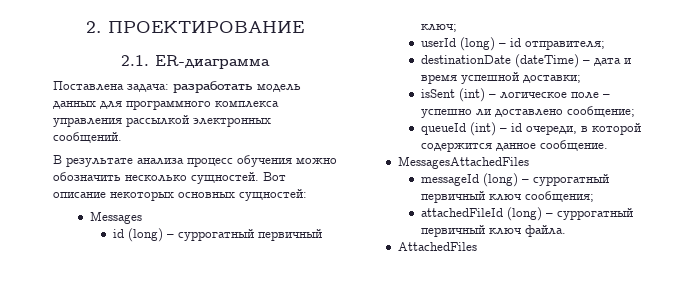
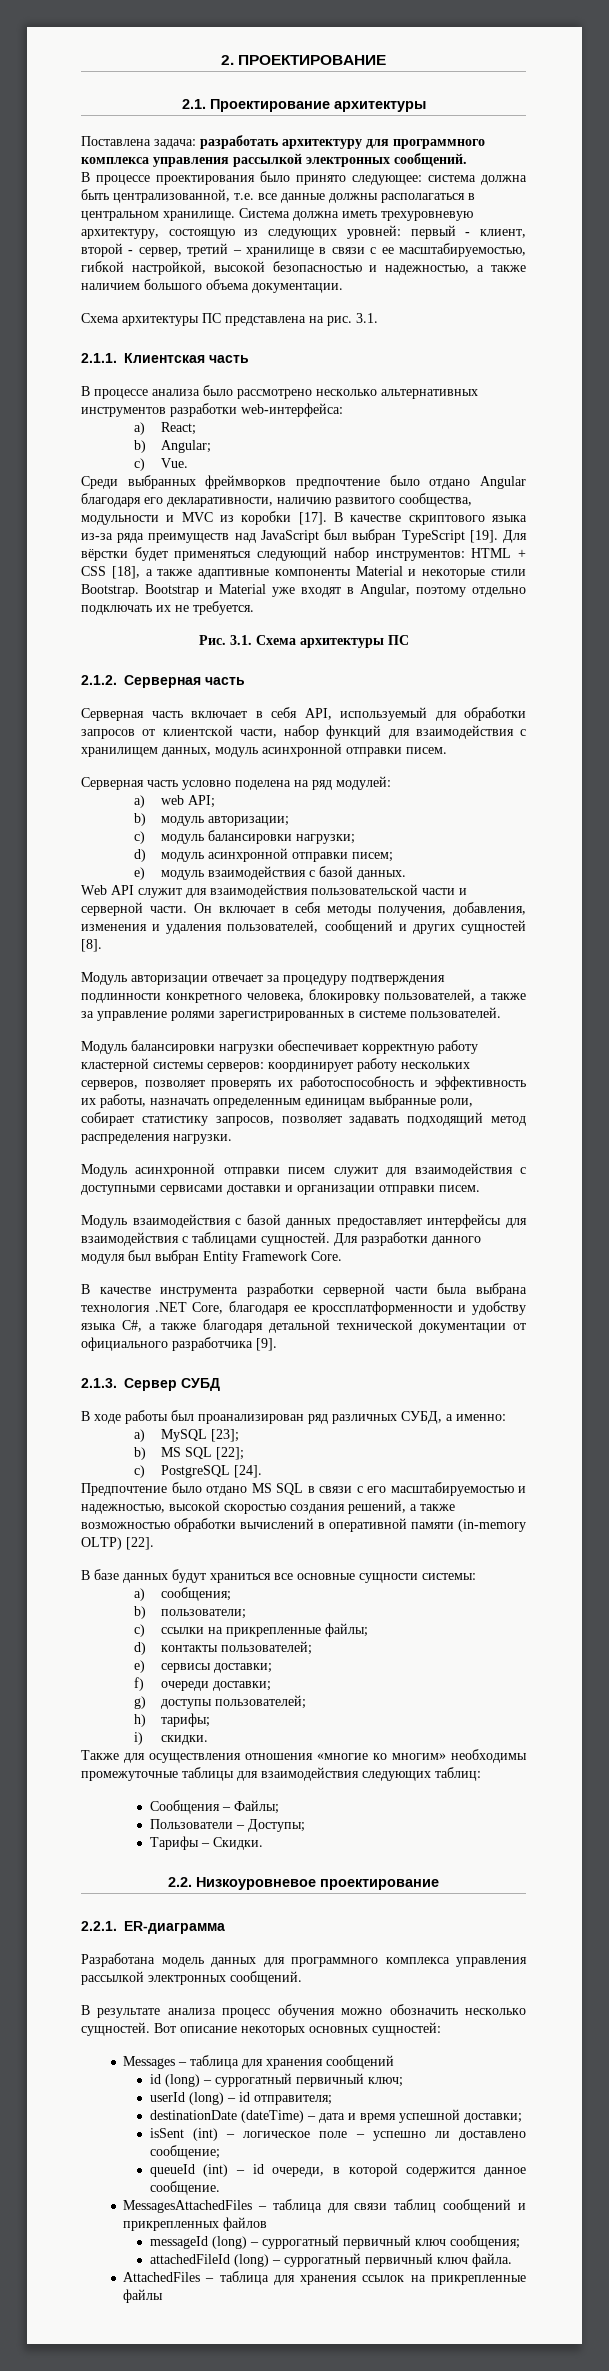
- 2.1. ER-диаграмма
+ 2.1. Проектирование архитектуры
- Поставлена задача: разработать модель данных для программного комплекса управления рассылкой электронных сообщений.
+ Поставлена задача: разработать архитектуру для программного комплекса управления рассылкой электронных сообщений.
+ В процессе проектирования было принято следующее: система должна быть централизованной, т.е. все данные должны располагаться в центральном хранилище. Система должна иметь трехуровневую архитектуру, состоящую из следующих уровней: первый - клиент, второй - сервер, третий – хранилище в связи с ее масштабируемостью, гибкой настройкой, высокой безопасностью и надежностью, а также наличием большого объема документации.
+ Схема архитектуры ПС представлена на рис. 3.1.
+ 2.1.1. Клиентская часть
+ В процессе анализа было рассмотрено несколько альтернативных инструментов разработки web-интерфейса:
+ a) React;
+ b) Angular;
+ c) Vue.
+ Среди выбранных фреймворков предпочтение было отдано Angular благодаря его декларативности, наличию развитого сообщества, модульности и MVC из коробки [17]. В качестве скриптового языка из-за ряда преимуществ над JavaScript был выбран TypeScript [19]. Для вёрстки будет применяться следующий набор инструментов: HTML + CSS [18], а также адаптивные компоненты Material и некоторые стили Bootstrap. Bootstrap и Material уже входят в Angular, поэтому отдельно подключать их не требуется.
+ Рис. 3.1. Схема архитектуры ПС
+ 2.1.2. Серверная часть
+ Серверная часть включает в себя API, используемый для обработки запросов от клиентской части, набор функций для взаимодействия с хранилищем данных, модуль асинхронной отправки писем.
+ Серверная часть условно поделена на ряд модулей:
+ a) web API;
+ b) модуль авторизации;
+ c) модуль балансировки нагрузки;
+ d) модуль асинхронной отправки писем;
+ e) модуль взаимодействия с базой данных.
+ Web API служит для взаимодействия пользовательской части и серверной части. Он включает в себя методы получения, добавления, изменения и удаления пользователей, сообщений и других сущностей [8].
+ Модуль авторизации отвечает за процедуру подтверждения подлинности конкретного человека, блокировку пользователей, а также за управление ролями зарегистрированных в системе пользователей.
+ Модуль балансировки нагрузки обеспечивает корректную работу кластерной системы серверов: координирует работу нескольких серверов, позволяет проверять их работоспособность и эффективность их работы, назначать определенным единицам выбранные роли, собирает статистику запросов, позволяет задавать подходящий метод распределения нагрузки.
+ Модуль асинхронной отправки писем служит для взаимодействия с доступными сервисами доставки и организации отправки писем.
+ Модуль взаимодействия с базой данных предоставляет интерфейсы для взаимодействия с таблицами сущностей. Для разработки данного модуля был выбран Entity Framework Core.
+ В качестве инструмента разработки серверной части была выбрана технология .NET Core, благодаря ее кроссплатформенности и удобству языка C#, а также благодаря детальной технической документации от официального разработчика [9].
+ 2.1.3. Сервер СУБД
+ В ходе работы был проанализирован ряд различных СУБД, а именно:
+ a) MySQL [23];
+ b) MS SQL [22];
+ c) PostgreSQL [24].
+ Предпочтение было отдано MS SQL в связи с его масштабируемостью и надежностью, высокой скоростью создания решений, а также возможностью обработки вычислений в оперативной памяти (in-memory OLTP) [22].
+ В базе данных будут храниться все основные сущности системы:
+ a) сообщения;
+ b) пользователи;
+ c) ссылки на прикрепленные файлы;
+ d) контакты пользователей;
+ e) сервисы доставки;
+ f) очереди доставки;
+ g) доступы пользователей;
+ h) тарифы;
+ i) скидки.
+ Также для осуществления отношения «многие ко многим» необходимы промежуточные таблицы для взаимодействия следующих таблиц:
+ Сообщения – Файлы;
+ Пользователи – Доступы;
+ Тарифы – Скидки.
+ 2.2. Низкоуровневое проектирование
+ 2.2.1. ER-диаграмма
+ Разработана модель данных для программного комплекса управления рассылкой электронных сообщений.
- Messages
+ Messages – таблица для хранения сообщений
- MessagesAttachedFiles
+ MessagesAttachedFiles – таблица для связи таблиц сообщений и прикрепленных файлов
- AttachedFiles
+ AttachedFiles – таблица для хранения ссылок на прикрепленные файлы

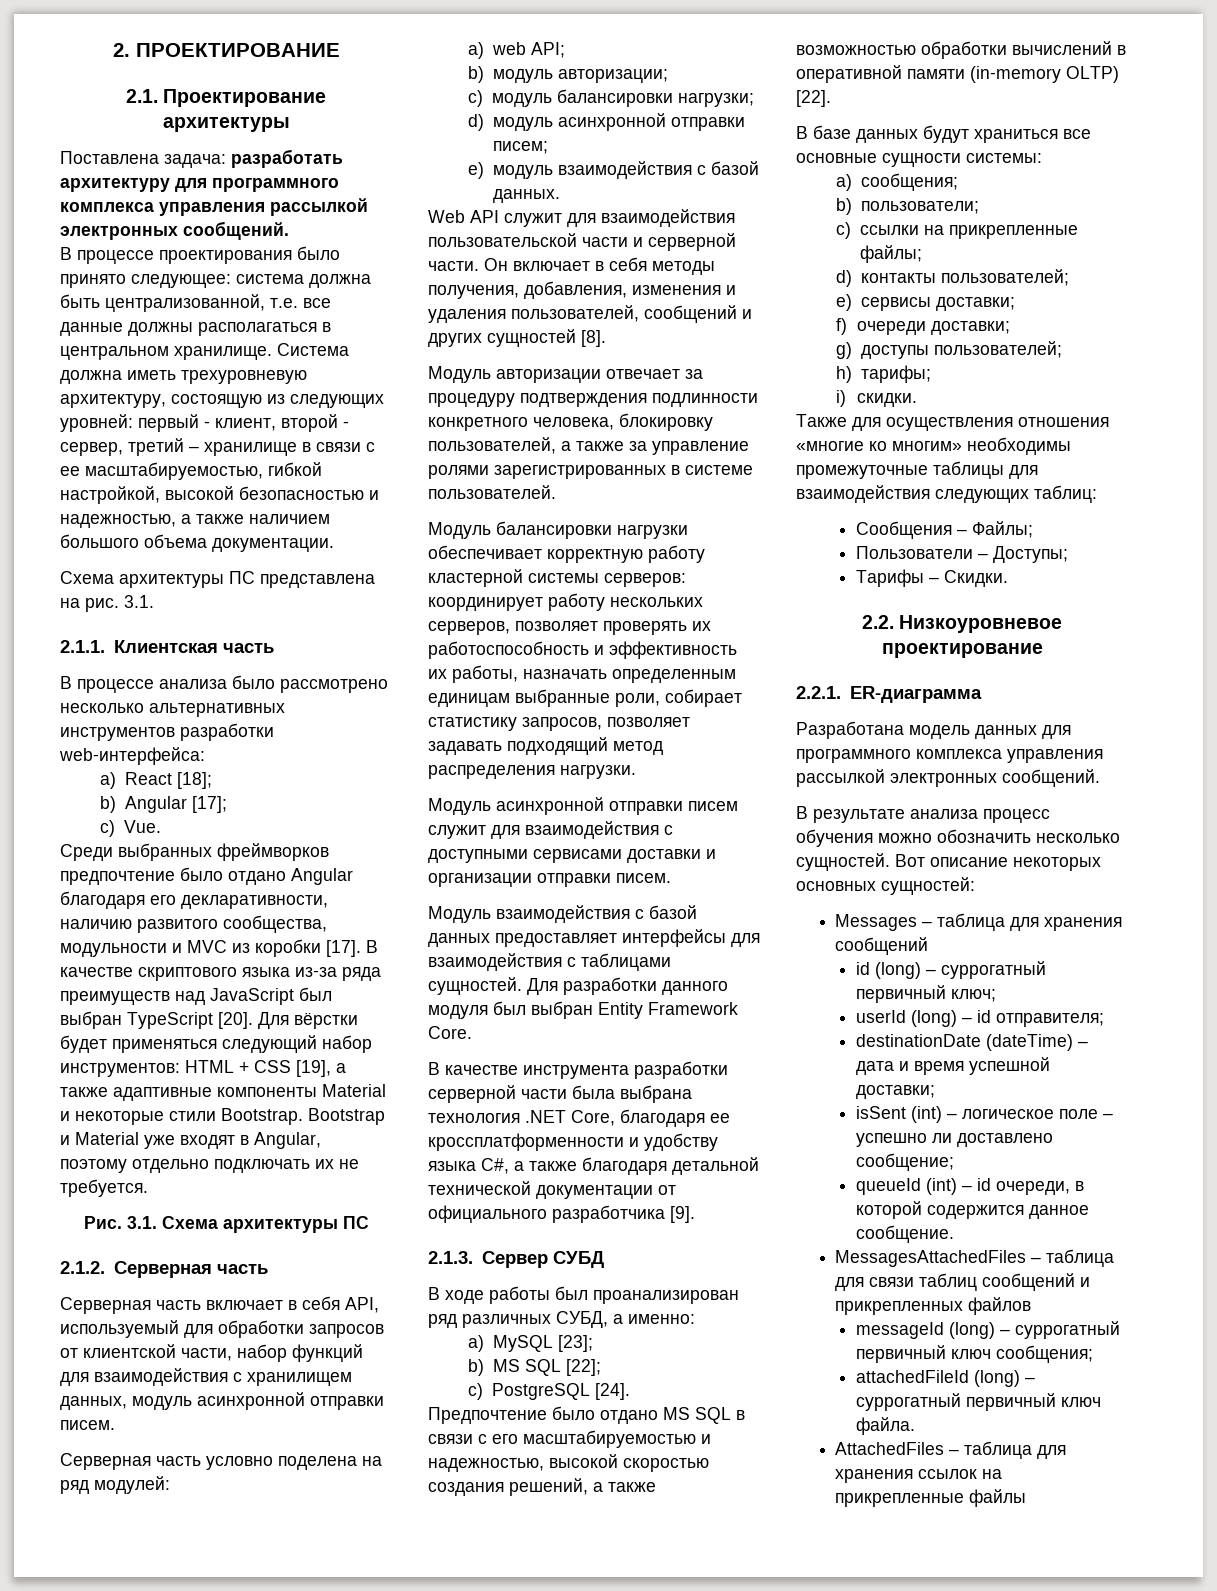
- a) React;
- b) Angular;
+ a) React [18];
+ b) Angular [17];
- В качестве скриптового языка из-за ряда преимуществ над JavaScript был выбран TypeScript [19].
+ В качестве скриптового языка из-за ряда преимуществ над JavaScript был выбран TypeScript [20].
- Для вёрстки будет применяться следующий набор инструментов: HTML + CSS [18], а также адаптивные компоненты Material и некоторые стили Bootstrap.
+ Для вёрстки будет применяться следующий набор инструментов: HTML + CSS [19], а также адаптивные компоненты Material и некоторые стили Bootstrap.

